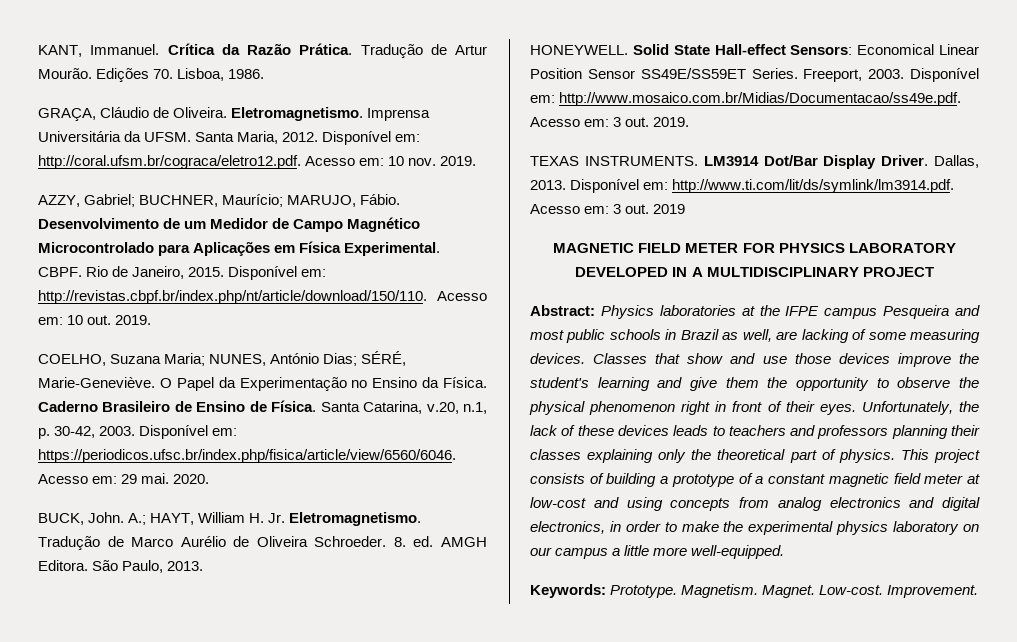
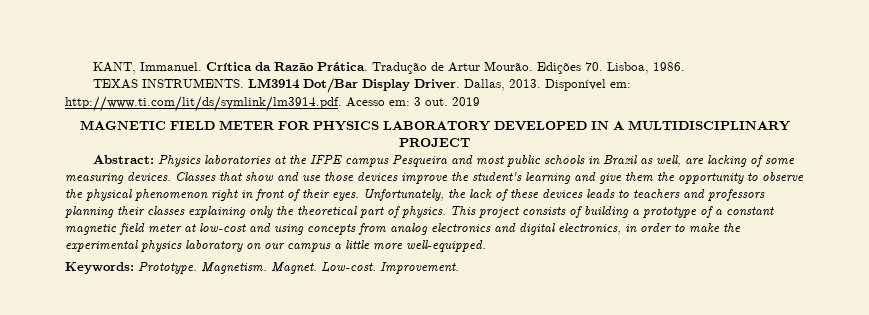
- GRAÇA, Cláudio de Oliveira. Eletromagnetismo. Imprensa Universitária da UFSM. Santa Maria, 2012. Disponível em: http://coral.ufsm.br/cograca/eletro12.pdf. Acesso em: 10 nov. 2019.
- AZZY, Gabriel; BUCHNER, Maurício; MARUJO, Fábio. Desenvolvimento de um Medidor de Campo Magnético Microcontrolado para Aplicações em Física Experimental. CBPF. Rio de Janeiro, 2015. Disponível em: http://revistas.cbpf.br/index.php/nt/article/download/150/110. Acesso em: 10 out. 2019.
- COELHO, Suzana Maria; NUNES, António Dias; SÉRÉ, Marie-Geneviève. O Papel da Experimentação no Ensino da Física. Caderno Brasileiro de Ensino de Física. Santa Catarina, v.20, n.1, p. 30-42, 2003. Disponível em: https://periodicos.ufsc.br/index.php/fisica/article/view/6560/6046. Acesso em: 29 mai. 2020.
- BUCK, John. A.; HAYT, William H. Jr. Eletromagnetismo. Tradução de Marco Aurélio de Oliveira Schroeder. 8. ed. AMGH Editora. São Paulo, 2013.
- HONEYWELL. Solid State Hall-effect Sensors: Economical Linear Position Sensor SS49E/SS59ET Series. Freeport, 2003. Disponível em: http://www.mosaico.com.br/Midias/Documentacao/ss49e.pdf. Acesso em: 3 out. 2019.

